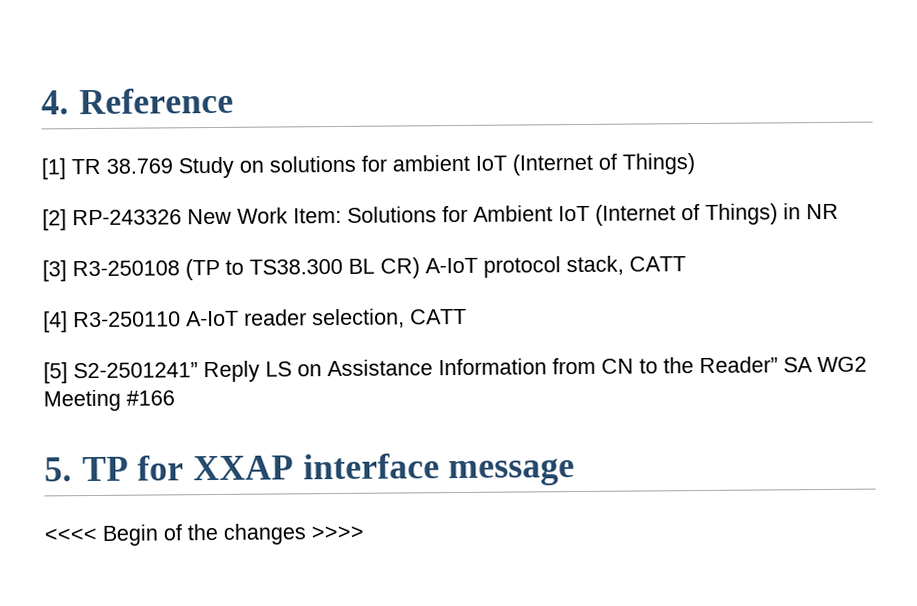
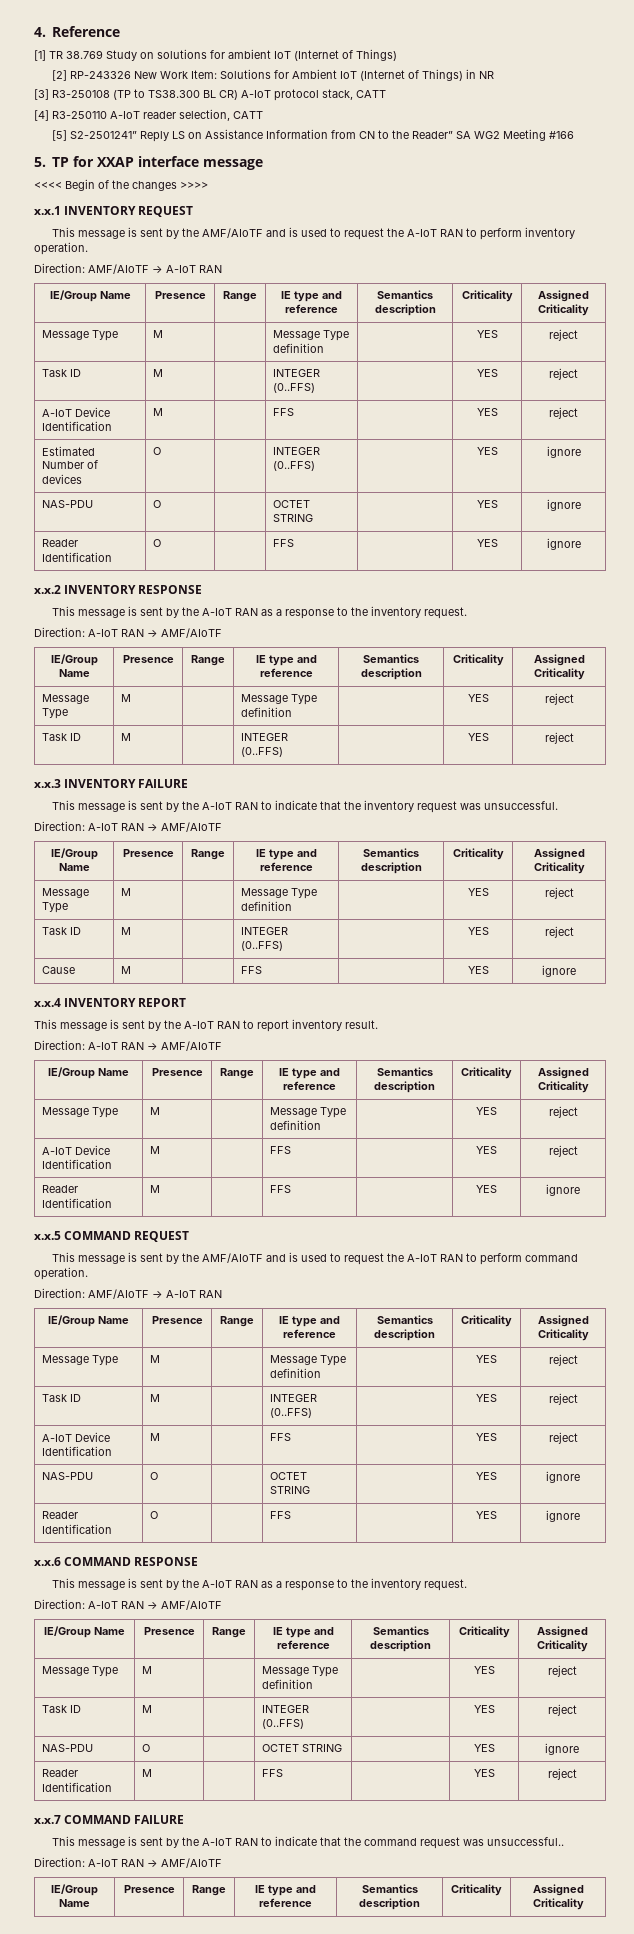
+ x.x.1 INVENTORY REQUEST
+ This message is sent by the AMF/AIoTF and is used to request the A-IoT RAN to perform inventory operation.
+ Direction: AMF/AIoTF → A-IoT RAN
+ IE/Group Name | Presence | Range | IE type and reference | Semantics description | Criticality | Assigned Criticality
+ Message Type | M | | Message Type definition | | YES | reject
+ Task ID | M | | INTEGER (0..FFS) | | YES | reject
+ A-IoT Device Identification | M | | FFS | | YES | reject
+ Estimated Number of devices | O | | INTEGER (0..FFS) | | YES | ignore
+ NAS-PDU | O | | OCTET STRING | | YES | ignore
+ Reader Identification | O | | FFS | | YES | ignore
+ x.x.2 INVENTORY RESPONSE
+ This message is sent by the A-IoT RAN as a response to the inventory request.
+ Direction: A-IoT RAN → AMF/AIoTF
+ IE/Group Name | Presence | Range | IE type and reference | Semantics description | Criticality | Assigned Criticality
+ Message Type | M | | Message Type definition | | YES | reject
+ Task ID | M | | INTEGER (0..FFS) | | YES | reject
+ x.x.3 INVENTORY FAILURE
+ This message is sent by the A-IoT RAN to indicate that the inventory request was unsuccessful.
+ Direction: A-IoT RAN → AMF/AIoTF
+ IE/Group Name | Presence | Range | IE type and reference | Semantics description | Criticality | Assigned Criticality
+ Message Type | M | | Message Type definition | | YES | reject
+ Task ID | M | | INTEGER (0..FFS) | | YES | reject
+ Cause | M | | FFS | | YES | ignore
+ x.x.4 INVENTORY REPORT
+ This message is sent by the A-IoT RAN to report inventory result.
+ Direction: A-IoT RAN → AMF/AIoTF
+ IE/Group Name | Presence | Range | IE type and reference | Semantics description | Criticality | Assigned Criticality
+ Message Type | M | | Message Type definition | | YES | reject
+ A-IoT Device Identification | M | | FFS | | YES | reject
+ Reader Identification | M | | FFS | | YES | ignore
+ x.x.5 COMMAND REQUEST
+ This message is sent by the AMF/AIoTF and is used to request the A-IoT RAN to perform command operation.
+ Direction: AMF/AIoTF → A-IoT RAN
+ IE/Group Name | Presence | Range | IE type and reference | Semantics description | Criticality | Assigned Criticality
+ Message Type | M | | Message Type definition | | YES | reject
+ Task ID | M | | INTEGER (0..FFS) | | YES | reject
+ A-IoT Device Identification | M | | FFS | | YES | reject
+ NAS-PDU | O | | OCTET STRING | | YES | ignore
+ Reader Identification | O | | FFS | | YES | ignore
+ x.x.6 COMMAND RESPONSE
+ This message is sent by the A-IoT RAN as a response to the inventory request.
+ Direction: A-IoT RAN → AMF/AIoTF
+ IE/Group Name | Presence | Range | IE type and reference | Semantics description | Criticality | Assigned Criticality
+ Message Type | M | | Message Type definition | | YES | reject
+ Task ID | M | | INTEGER (0..FFS) | | YES | reject
+ NAS-PDU | O | | OCTET STRING | | YES | ignore
+ Reader Identification | M | | FFS | | YES | reject
+ x.x.7 COMMAND FAILURE
+ This message is sent by the A-IoT RAN to indicate that the command request was unsuccessful..
+ Direction: A-IoT RAN → AMF/AIoTF
+ IE/Group Name | Presence | Range | IE type and reference | Semantics description | Criticality | Assigned Criticality

